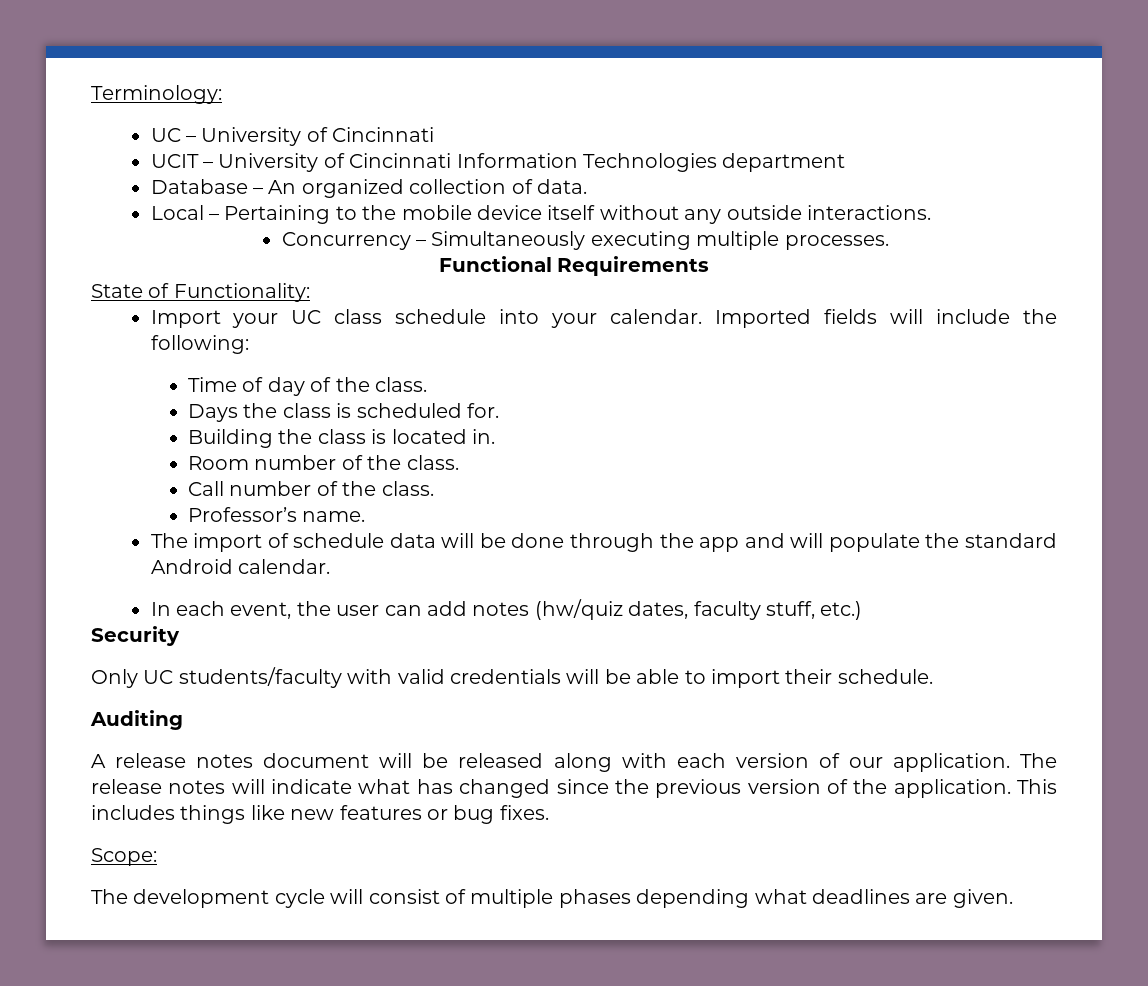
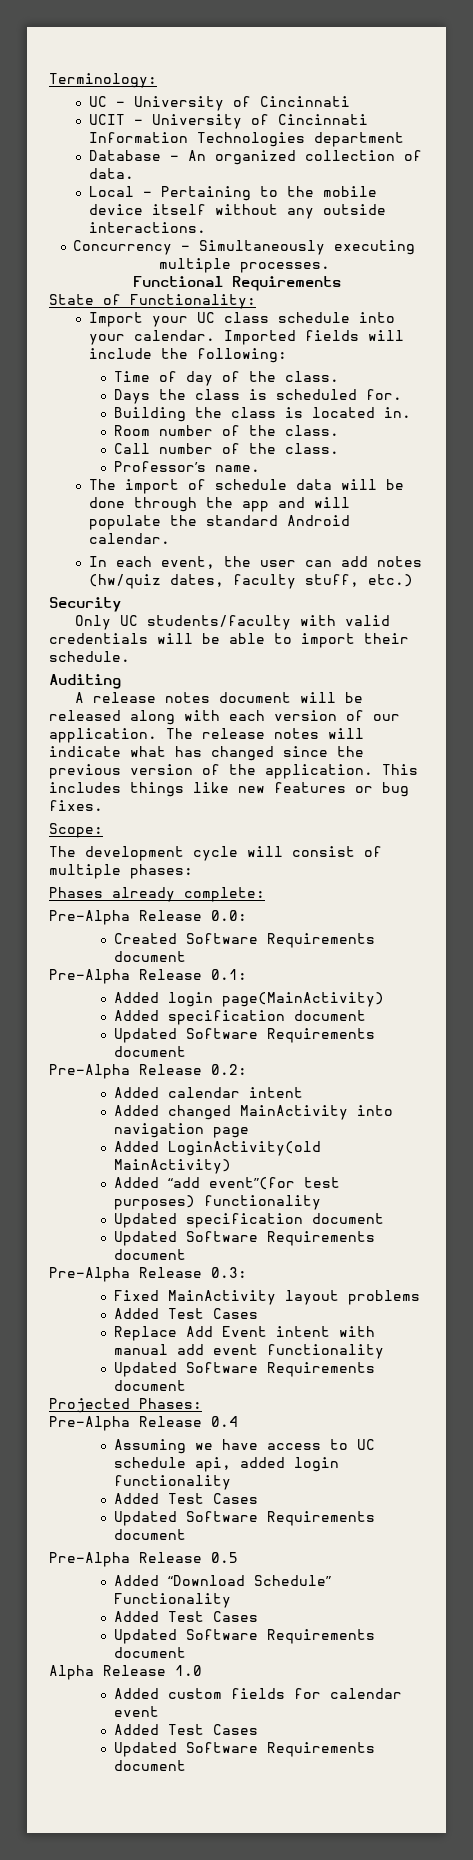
- The development cycle will consist of multiple phases depending what deadlines are given.
+ The development cycle will consist of multiple phases:
+ Phases already complete:
+ Pre-Alpha Release 0.0:
+ Created Software Requirements document
+ Pre-Alpha Release 0.1:
+ Added login page(MainActivity)
+ Added specification document
+ Updated Software Requirements document
+ Pre-Alpha Release 0.2:
+ Added calendar intent
+ Added changed MainActivity into navigation page
+ Added LoginActivity(old MainActivity)
+ Added “add event”(for test purposes) functionality
+ Updated specification document
+ Updated Software Requirements document
+ Pre-Alpha Release 0.3:
+ Fixed MainActivity layout problems
+ Added Test Cases
+ Replace Add Event intent with manual add event functionality
+ Updated Software Requirements document
+ Projected Phases:
+ Pre-Alpha Release 0.4
+ Assuming we have access to UC schedule api, added login functionality
+ Added Test Cases
+ Updated Software Requirements document
+ Pre-Alpha Release 0.5
+ Added “Download Schedule” Functionality
+ Added Test Cases
+ Updated Software Requirements document
+ Alpha Release 1.0
+ Added custom fields for calendar event
+ Added Test Cases
+ Updated Software Requirements document

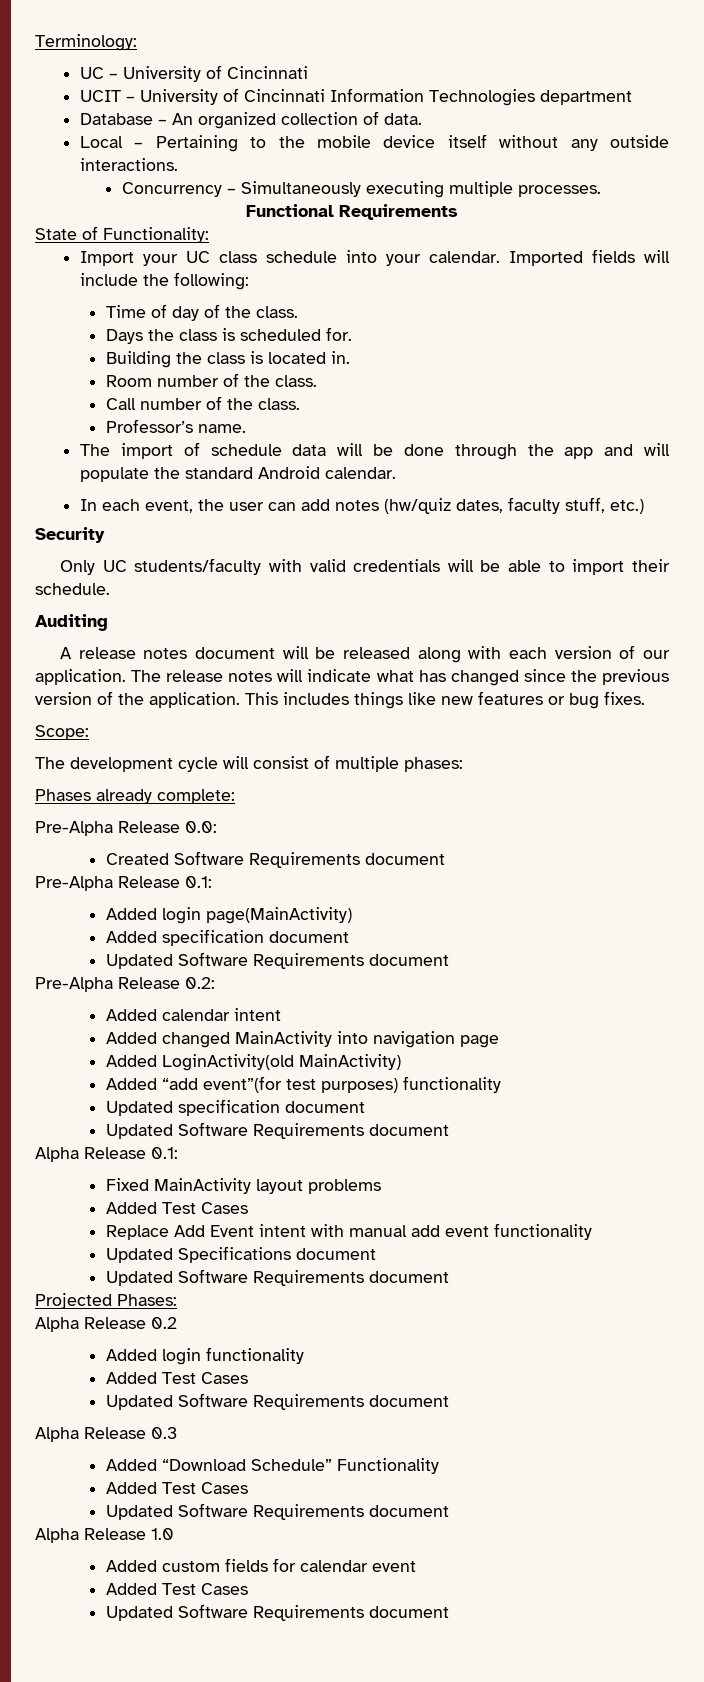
- Pre-Alpha Release 0.3:
+ Alpha Release 0.1:
+ Updated Specifications document
- Pre-Alpha Release 0.4
- Assuming we have access to UC schedule api, added login functionality
+ Alpha Release 0.2
+ Added login functionality
- Pre-Alpha Release 0.5
+ Alpha Release 0.3

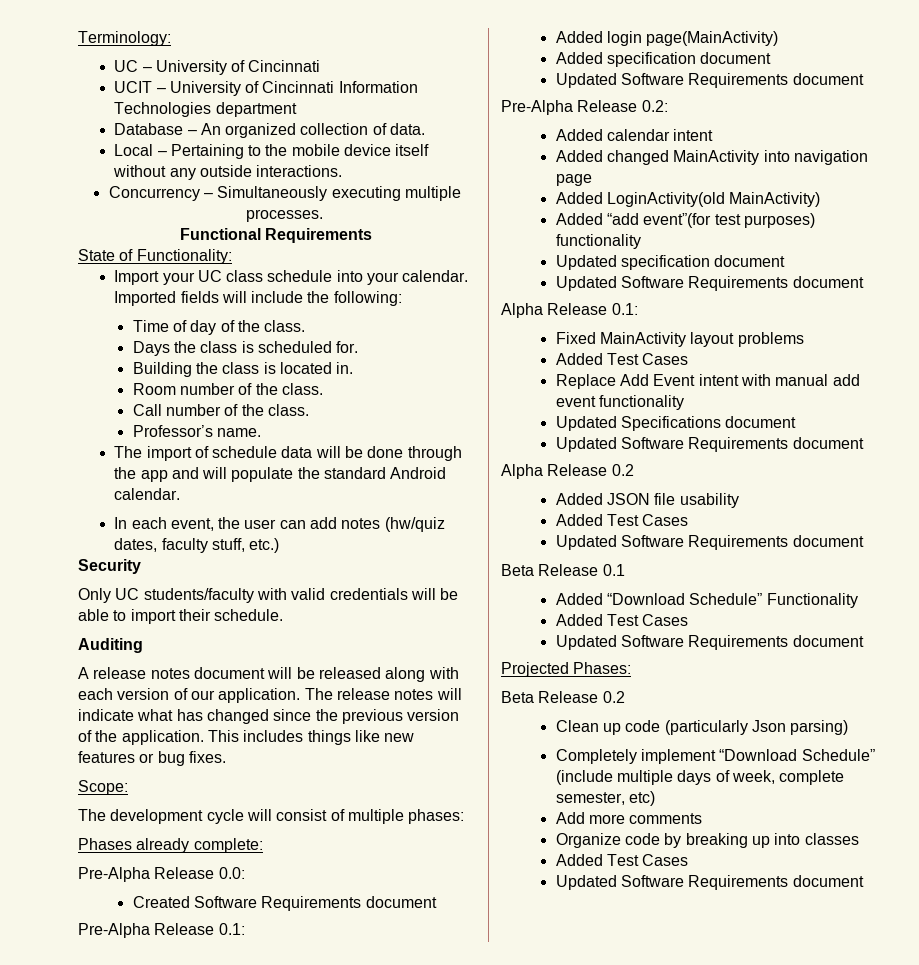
- Projected Phases:
- Added login functionality
+ Added JSON file usability
  Added Test Cases
  Updated Software Requirements document
- Alpha Release 0.3
+ Beta Release 0.1
- Alpha Release 1.0
- Added custom fields for calendar event
+ Projected Phases:
+ Beta Release 0.2
+ Clean up code (particularly Json parsing)
+ Completely implement “Download Schedule” (include multiple days of week, complete semester, etc)
+ Add more comments
+ Organize code by breaking up into classes

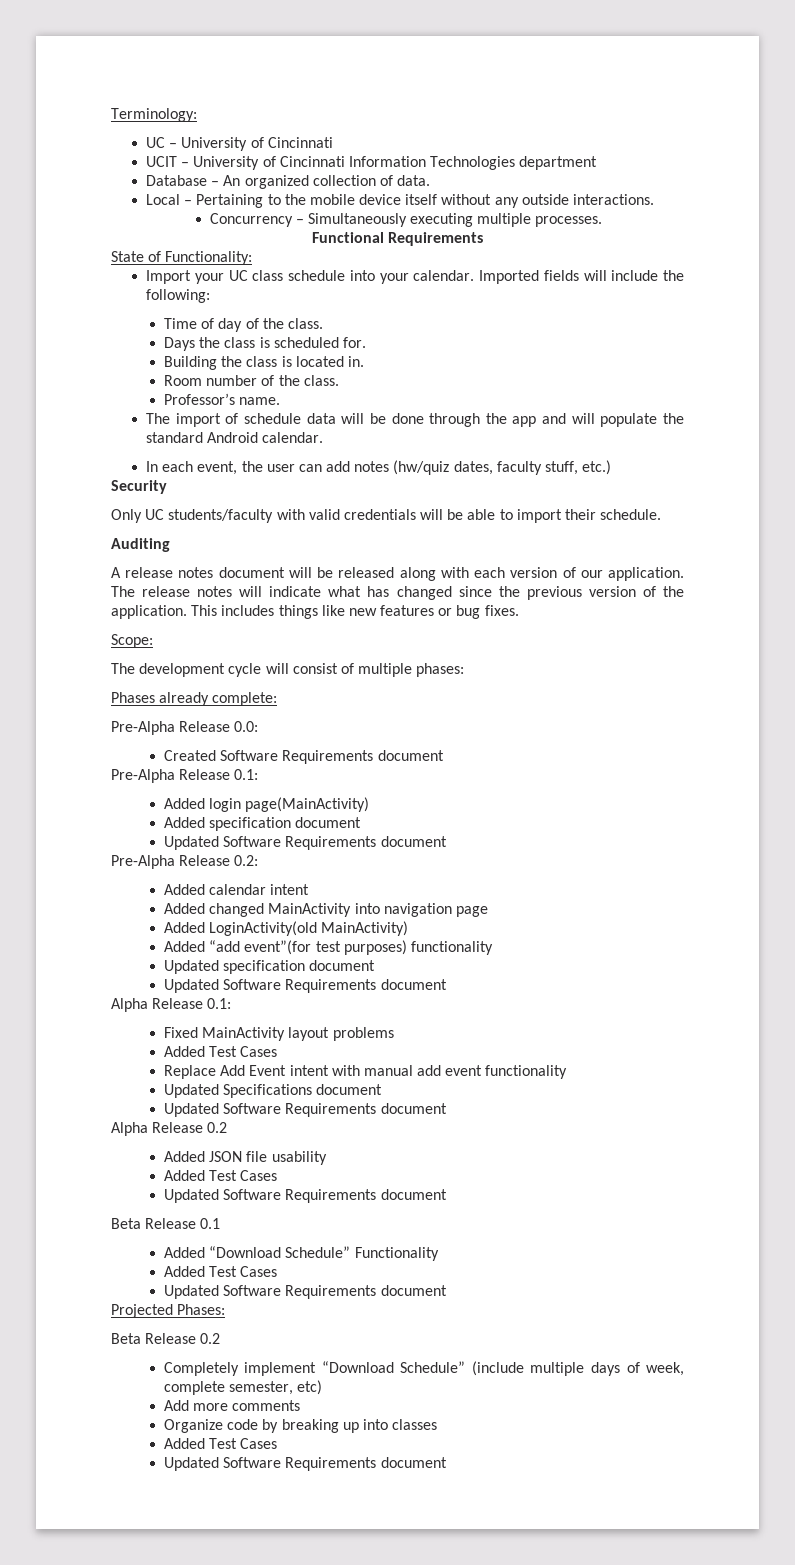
- Call number of the class.
- Clean up code (particularly Json parsing)

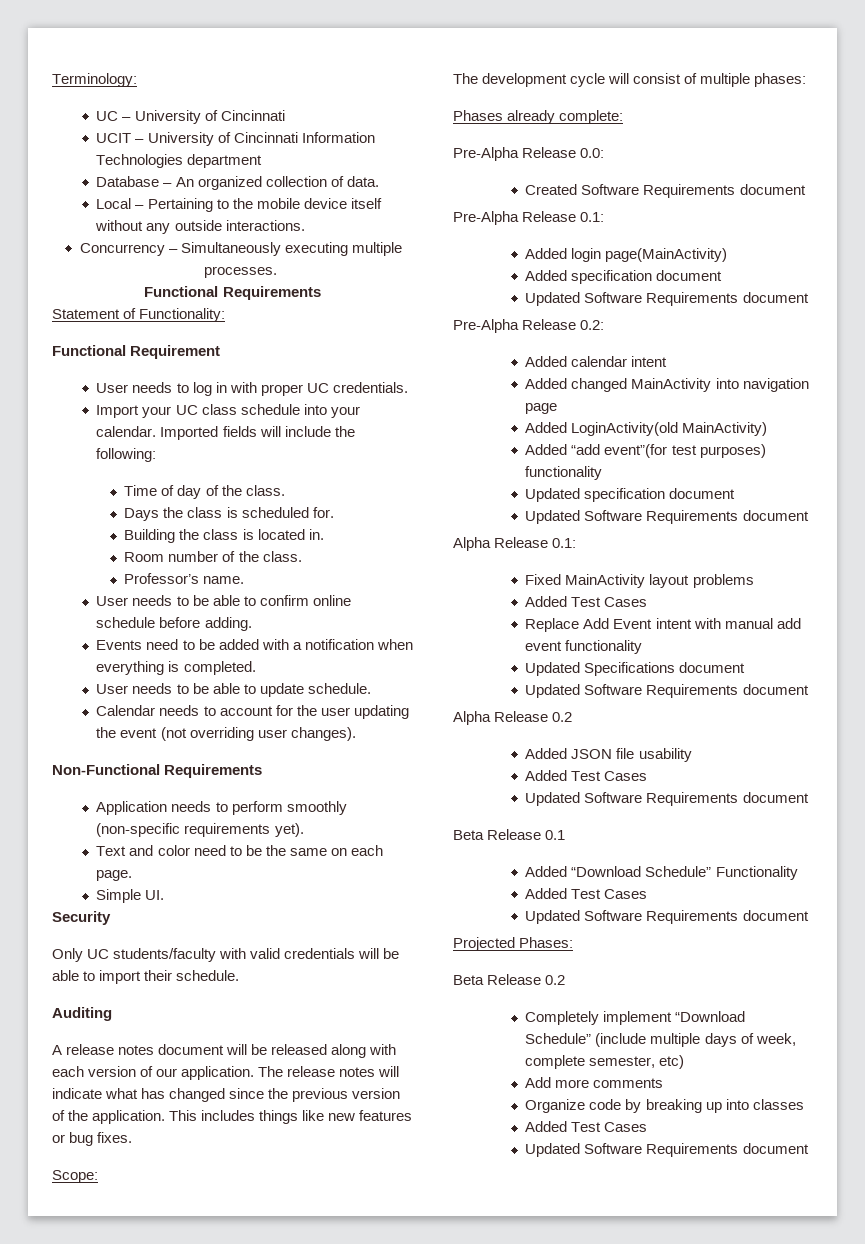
- State of Functionality:
+ Statement of Functionality:
+ Functional Requirement
+ User needs to log in with proper UC credentials.
- The import of schedule data will be done through the app and will populate the standard Android calendar.
- In each event, the user can add notes (hw/quiz dates, faculty stuff, etc.)
+ User needs to be able to confirm online schedule before adding.
+ Events need to be added with a notification when everything is completed.
+ User needs to be able to update schedule.
+ Calendar needs to account for the user updating the event (not overriding user changes).
+ Non-Functional Requirements
+ Application needs to perform smoothly (non-specific requirements yet).
+ Text and color need to be the same on each page.
+ Simple UI.

